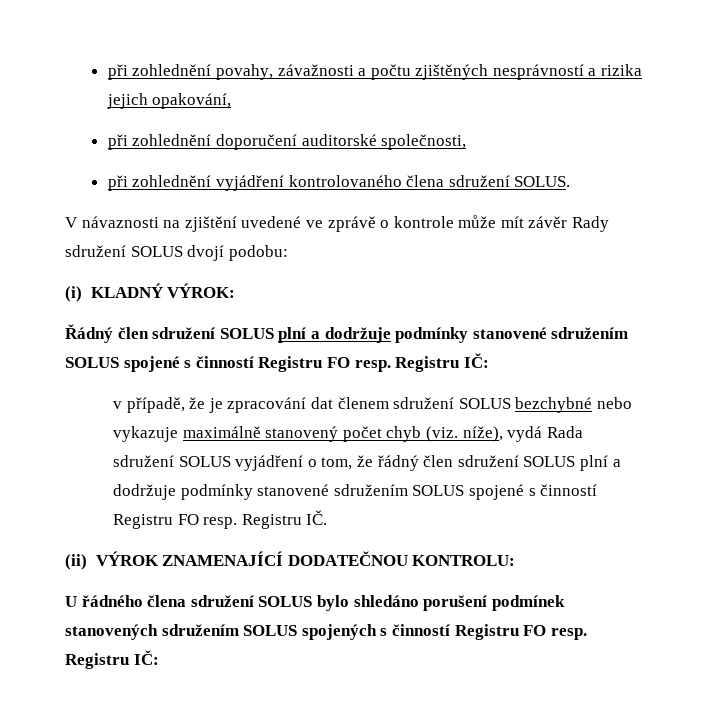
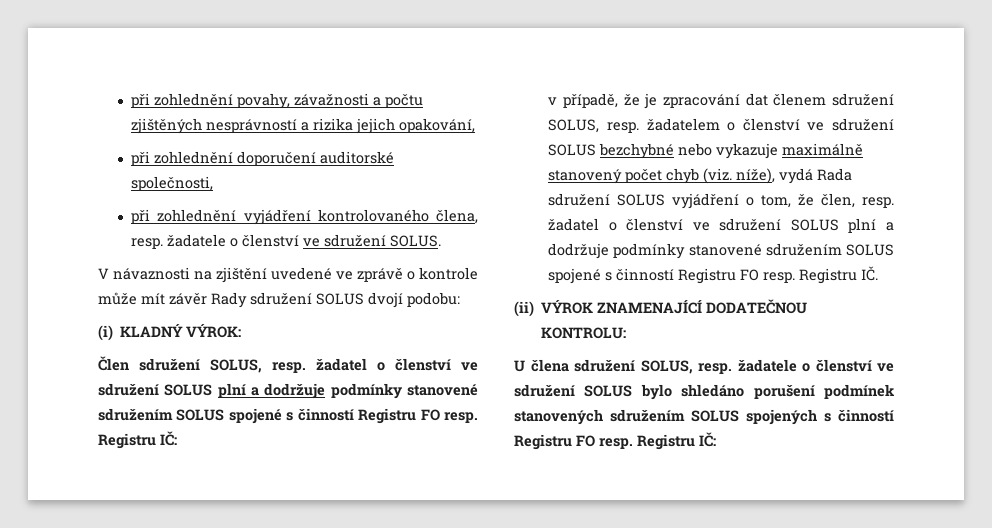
- při zohlednění vyjádření kontrolovaného člena sdružení SOLUS.
+ při zohlednění vyjádření kontrolovaného člena, resp. žadatele o členství ve sdružení SOLUS.
- Řádný člen sdružení SOLUS plní a dodržuje podmínky stanovené sdružením SOLUS spojené s činností Registru FO resp. Registru IČ:
+ Člen sdružení SOLUS, resp. žadatel o členství ve sdružení SOLUS plní a dodržuje podmínky stanovené sdružením SOLUS spojené s činností Registru FO resp. Registru IČ:
- v případě, že je zpracování dat členem sdružení SOLUS bezchybné nebo vykazuje maximálně stanovený počet chyb (viz. níže), vydá Rada sdružení SOLUS vyjádření o tom, že řádný člen sdružení SOLUS plní a dodržuje podmínky stanovené sdružením SOLUS spojené s činností Registru FO resp. Registru IČ.
+ v případě, že je zpracování dat členem sdružení SOLUS, resp. žadatelem o členství ve sdružení SOLUS bezchybné nebo vykazuje maximálně stanovený počet chyb (viz. níže), vydá Rada sdružení SOLUS vyjádření o tom, že člen, resp. žadatel o členství ve sdružení SOLUS plní a dodržuje podmínky stanovené sdružením SOLUS spojené s činností Registru FO resp. Registru IČ.
- U řádného člena sdružení SOLUS bylo shledáno porušení podmínek stanovených sdružením SOLUS spojených s činností Registru FO resp. Registru IČ:
+ U člena sdružení SOLUS, resp. žadatele o členství ve sdružení SOLUS bylo shledáno porušení podmínek stanovených sdružením SOLUS spojených s činností Registru FO resp. Registru IČ:

